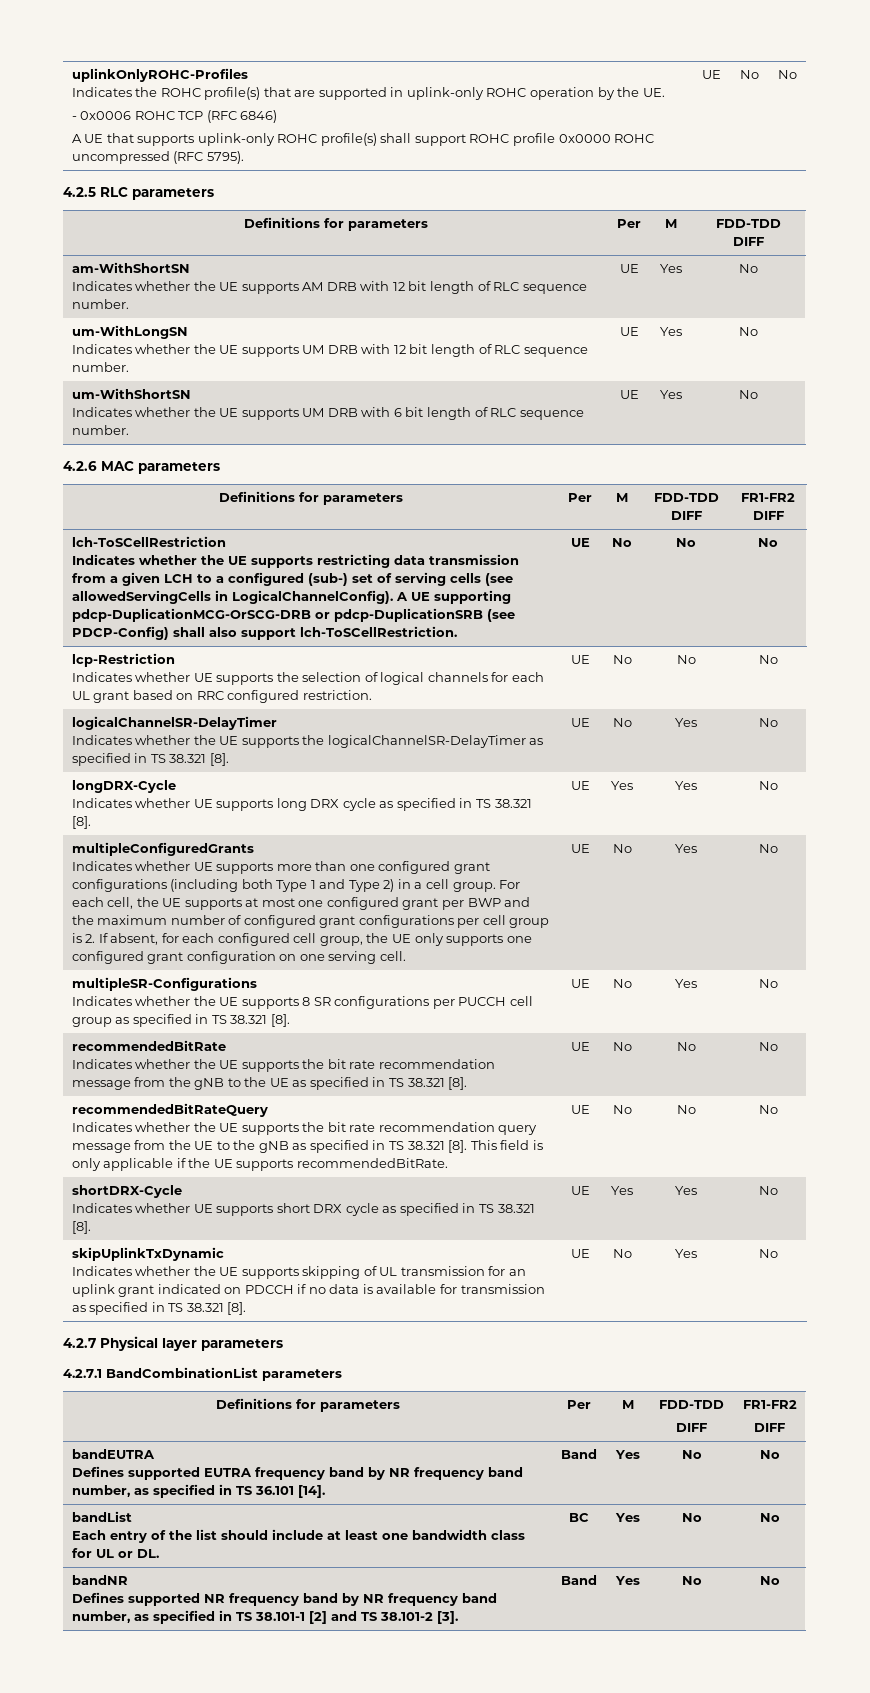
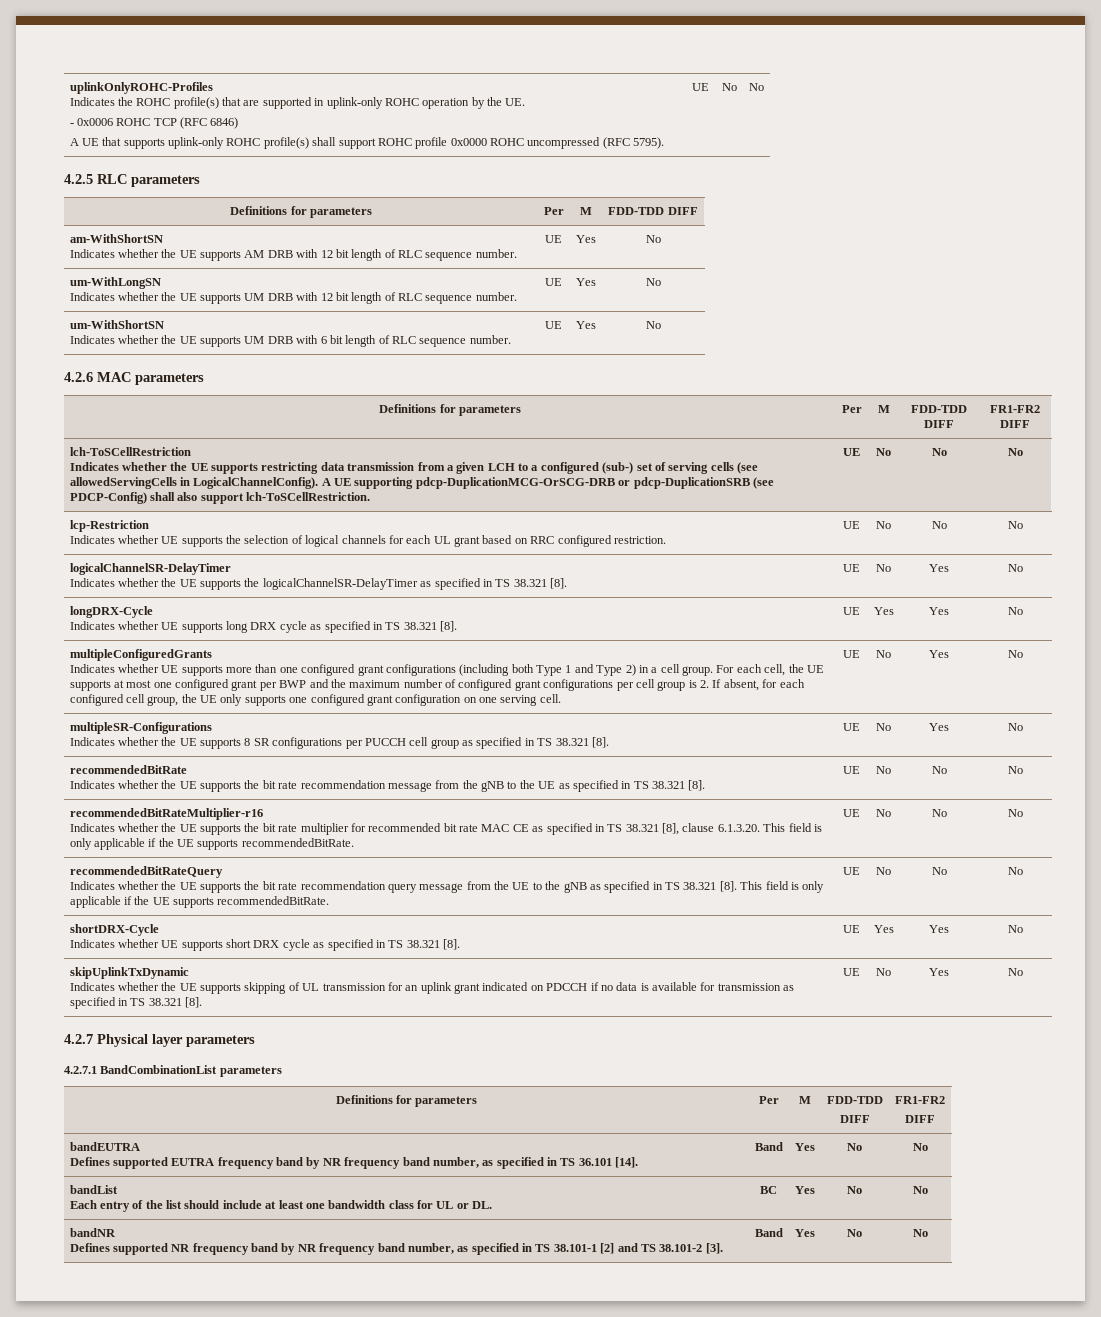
+ recommendedBitRateMultiplier-r16
+ Indicates whether the UE supports the bit rate multiplier for recommended bit rate MAC CE as specified in TS 38.321 [8], clause 6.1.3.20. This field is only applicable if the UE supports recommendedBitRate. | UE | No | No | No

